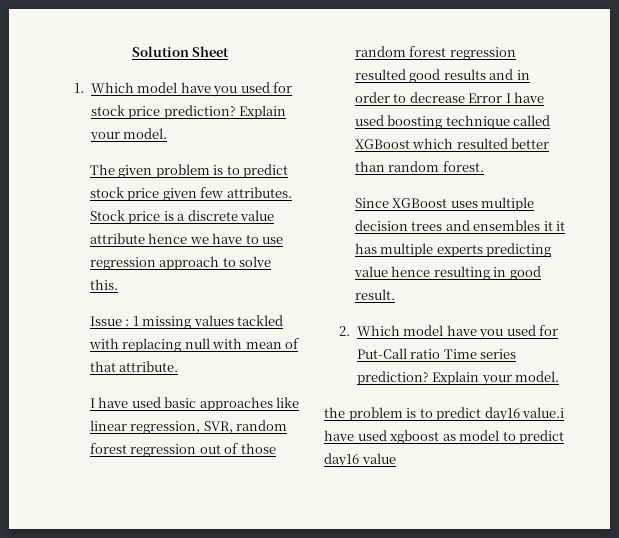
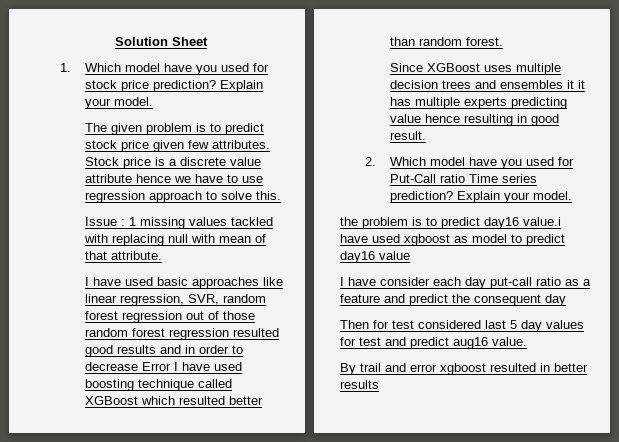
+ I have consider each day put-call ratio as a feature and predict the consequent day
+ Then for test considered last 5 day values for test and predict aug16 value.
+ By trail and error xgboost resulted in better results

